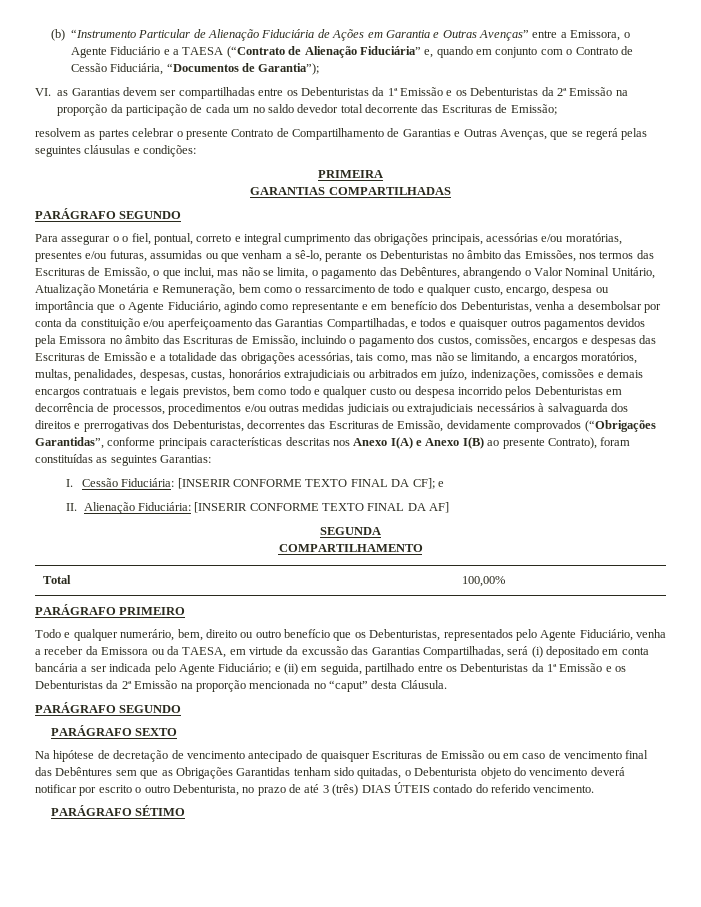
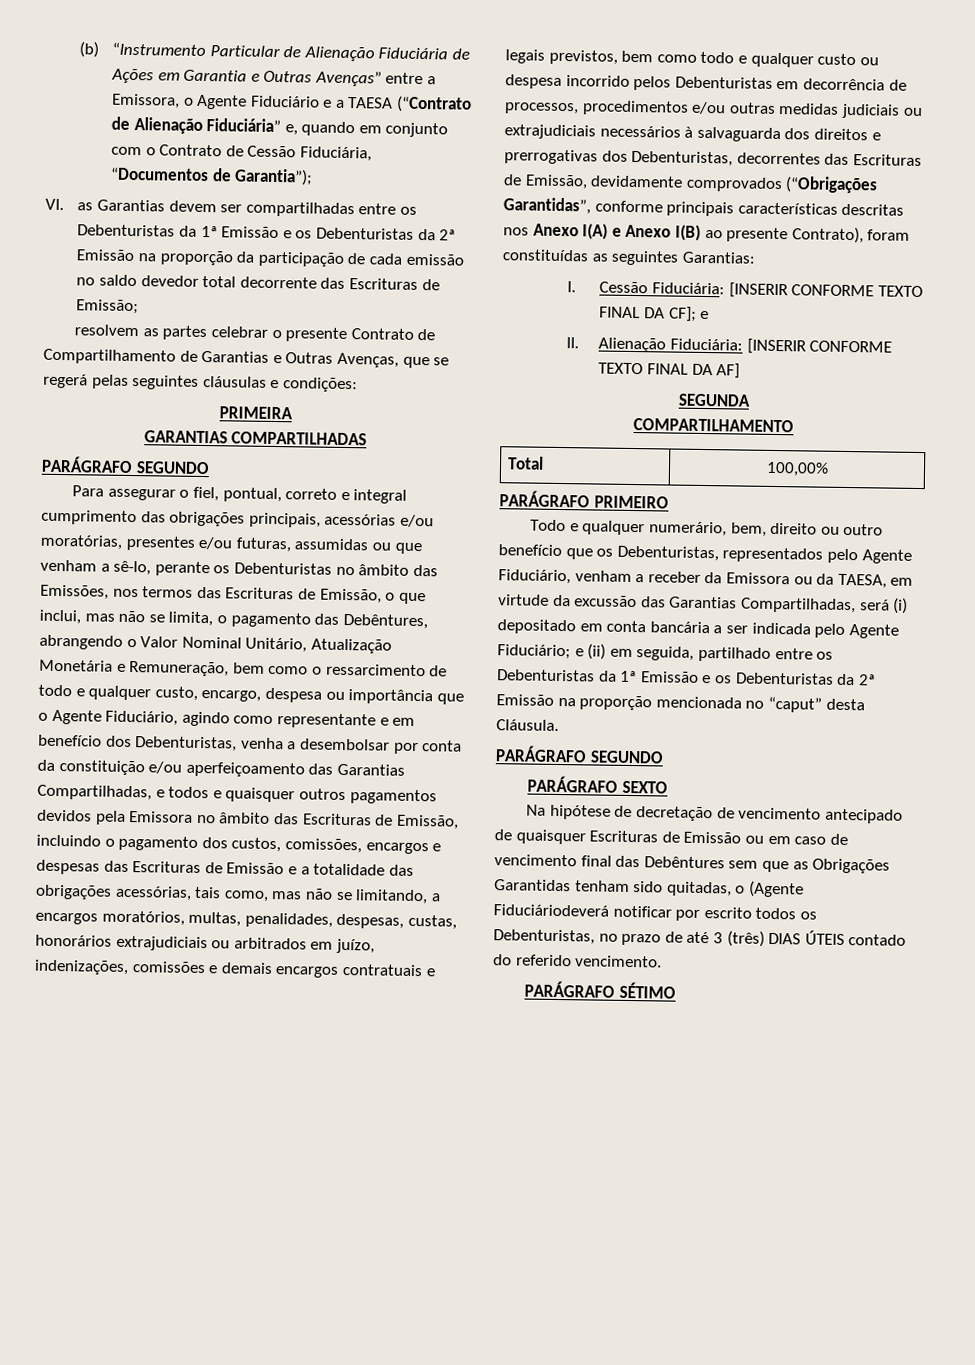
- VI. as Garantias devem ser compartilhadas entre os Debenturistas da 1ª Emissão e os Debenturistas da 2ª Emissão na proporção da participação de cada um no saldo devedor total decorrente das Escrituras de Emissão;
+ VI. as Garantias devem ser compartilhadas entre os Debenturistas da 1ª Emissão e os Debenturistas da 2ª Emissão na proporção da participação de cada emissão no saldo devedor total decorrente das Escrituras de Emissão;
- Para assegurar o o fiel, pontual, correto e integral cumprimento das obrigações principais, acessórias e/ou moratórias, presentes e/ou futuras, assumidas ou que venham a sê-lo, perante os Debenturistas no âmbito das Emissões, nos termos das Escrituras de Emissão, o que inclui, mas não se limita, o pagamento das Debêntures, abrangendo o Valor Nominal Unitário, Atualização Monetária e Remuneração, bem como o ressarcimento de todo e qualquer custo, encargo, despesa ou importância que o Agente Fiduciário, agindo como representante e em benefício dos Debenturistas, venha a desembolsar por conta da constituição e/ou aperfeiçoamento das Garantias Compartilhadas, e todos e quaisquer outros pagamentos devidos pela Emissora no âmbito das Escrituras de Emissão, incluindo o pagamento dos custos, comissões, encargos e despesas das Escrituras de Emissão e a totalidade das obrigações acessórias, tais como, mas não se limitando, a encargos moratórios, multas, penalidades, despesas, custas, honorários extrajudiciais ou arbitrados em juízo, indenizações, comissões e demais encargos contratuais e legais previstos, bem como todo e qualquer custo ou despesa incorrido pelos Debenturistas em decorrência de processos, procedimentos e/ou outras medidas judiciais ou extrajudiciais necessários à salvaguarda dos direitos e prerrogativas dos Debenturistas, decorrentes das Escrituras de Emissão, devidamente comprovados (“Obrigações Garantidas”, conforme principais características descritas nos Anexo I(A) e Anexo I(B) ao presente Contrato), foram constituídas as seguintes Garantias:
+ Para assegurar o fiel, pontual, correto e integral cumprimento das obrigações principais, acessórias e/ou moratórias, presentes e/ou futuras, assumidas ou que venham a sê-lo, perante os Debenturistas no âmbito das Emissões, nos termos das Escrituras de Emissão, o que inclui, mas não se limita, o pagamento das Debêntures, abrangendo o Valor Nominal Unitário, Atualização Monetária e Remuneração, bem como o ressarcimento de todo e qualquer custo, encargo, despesa ou importância que o Agente Fiduciário, agindo como representante e em benefício dos Debenturistas, venha a desembolsar por conta da constituição e/ou aperfeiçoamento das Garantias Compartilhadas, e todos e quaisquer outros pagamentos devidos pela Emissora no âmbito das Escrituras de Emissão, incluindo o pagamento dos custos, comissões, encargos e despesas das Escrituras de Emissão e a totalidade das obrigações acessórias, tais como, mas não se limitando, a encargos moratórios, multas, penalidades, despesas, custas, honorários extrajudiciais ou arbitrados em juízo, indenizações, comissões e demais encargos contratuais e legais previstos, bem como todo e qualquer custo ou despesa incorrido pelos Debenturistas em decorrência de processos, procedimentos e/ou outras medidas judiciais ou extrajudiciais necessários à salvaguarda dos direitos e prerrogativas dos Debenturistas, decorrentes das Escrituras de Emissão, devidamente comprovados (“Obrigações Garantidas”, conforme principais características descritas nos Anexo I(A) e Anexo I(B) ao presente Contrato), foram constituídas as seguintes Garantias:
- Todo e qualquer numerário, bem, direito ou outro benefício que os Debenturistas, representados pelo Agente Fiduciário, venha a receber da Emissora ou da TAESA, em virtude da excussão das Garantias Compartilhadas, será (i) depositado em conta bancária a ser indicada pelo Agente Fiduciário;
+ Todo e qualquer numerário, bem, direito ou outro benefício que os Debenturistas, representados pelo Agente Fiduciário, venham a receber da Emissora ou da TAESA, em virtude da excussão das Garantias Compartilhadas, será (i) depositado em conta bancária a ser indicada pelo Agente Fiduciário;
- Na hipótese de decretação de vencimento antecipado de quaisquer Escrituras de Emissão ou em caso de vencimento final das Debêntures sem que as Obrigações Garantidas tenham sido quitadas, o Debenturista objeto do vencimento deverá notificar por escrito o outro Debenturista, no prazo de até 3 (três) DIAS ÚTEIS contado do referido vencimento.
+ Na hipótese de decretação de vencimento antecipado de quaisquer Escrituras de Emissão ou em caso de vencimento final das Debêntures sem que as Obrigações Garantidas tenham sido quitadas, o (Agente Fiduciáriodeverá notificar por escrito todos os Debenturistas, no prazo de até 3 (três) DIAS ÚTEIS contado do referido vencimento.

